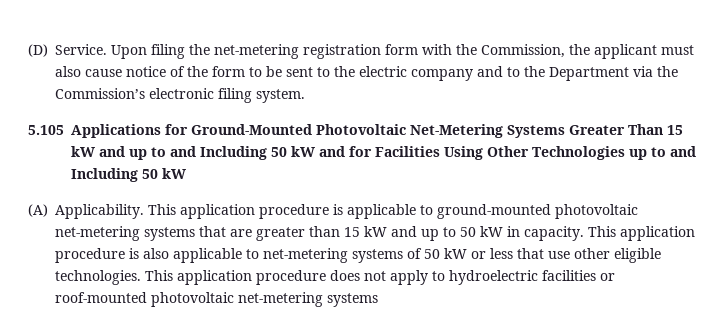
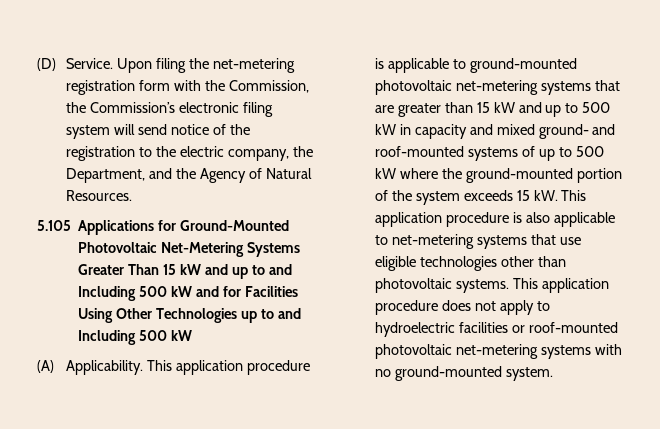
- Upon filing the net-metering registration form with the Commission, the applicant must also cause notice of the form to be sent to the electric company and to the Department via the Commission’s electronic filing system.
+ Upon filing the net-metering registration form with the Commission, the Commission’s electronic filing system will send notice of the registration to the electric company, the Department, and the Agency of Natural Resources.
- 5.105 Applications for Ground-Mounted Photovoltaic Net-Metering Systems Greater Than 15 kW and up to and Including 50 kW and for Facilities Using Other Technologies up to and Including 50 kW
+ 5.105 Applications for Ground-Mounted Photovoltaic Net-Metering Systems Greater Than 15 kW and up to and Including 500 kW and for Facilities Using Other Technologies up to and Including 500 kW
- This application procedure is applicable to ground-mounted photovoltaic net-metering systems that are greater than 15 kW and up to 50 kW in capacity.
+ This application procedure is applicable to ground-mounted photovoltaic net-metering systems that are greater than 15 kW and up to 500 kW in capacity and mixed ground- and roof-mounted systems of up to 500 kW where the ground-mounted portion of the system exceeds 15 kW.
- This application procedure is also applicable to net-metering systems of 50 kW or less that use other eligible technologies.
+ This application procedure is also applicable to net-metering systems that use eligible technologies other than photovoltaic systems.
- This application procedure does not apply to hydroelectric facilities or roof-mounted photovoltaic net-metering systems
+ This application procedure does not apply to hydroelectric facilities or roof-mounted photovoltaic net-metering systems with no ground-mounted system.

